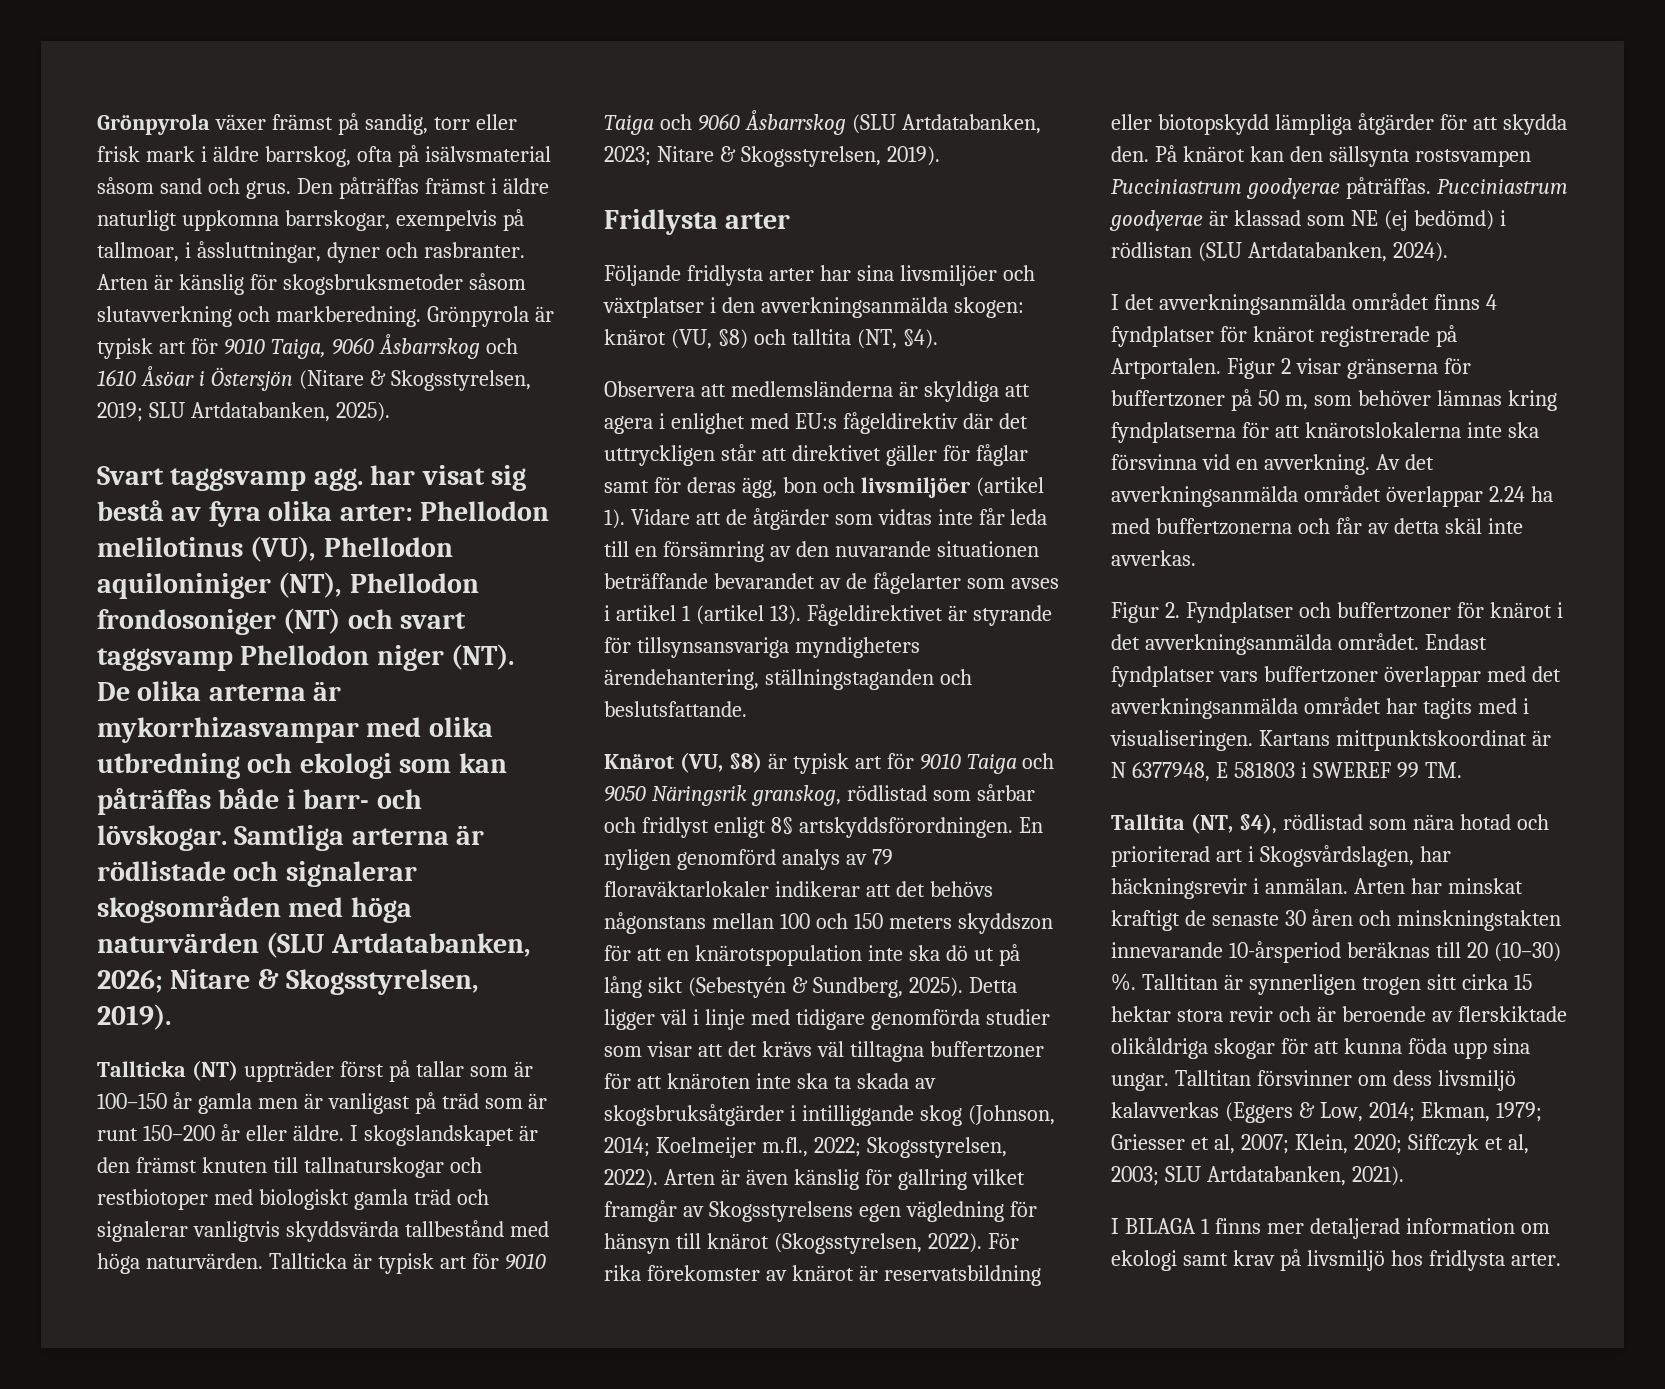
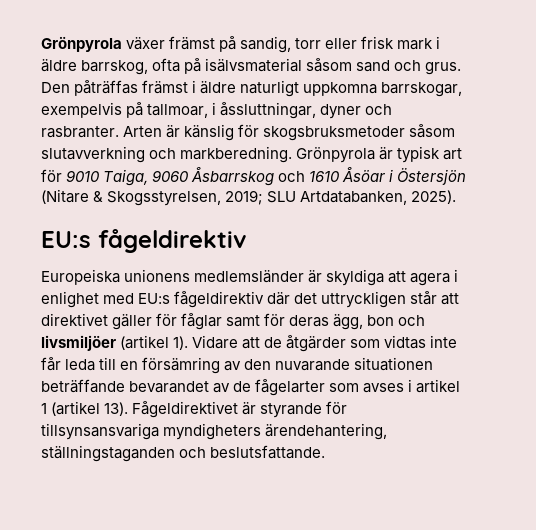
  Grönpyrola är typisk art för 9010 Taiga, 9060 Åsbarrskog och 1610 Åsöar i Östersjön (Nitare & Skogsstyrelsen, 2019; SLU Artdatabanken, 2025).
- Svart taggsvamp agg. har visat sig bestå av fyra olika arter: Phellodon melilotinus (VU), Phellodon aquiloniniger (NT), Phellodon frondosoniger (NT) och svart taggsvamp Phellodon niger (NT). De olika arterna är mykorrhizasvampar med olika utbredning och ekologi som kan påträffas både i barr- och lövskogar. Samtliga arterna är rödlistade och signalerar skogsområden med höga naturvärden (SLU Artdatabanken, 2026; Nitare & Skogsstyrelsen, 2019).
- Tallticka (NT) uppträder först på tallar som är 100–150 år gamla men är vanligast på träd som är runt 150–200 år eller äldre. I skogslandskapet är den främst knuten till tallnaturskogar och restbiotoper med biologiskt gamla träd och signalerar vanligtvis skyddsvärda tallbestånd med höga naturvärden. Tallticka är typisk art för 9010 Taiga och 9060 Åsbarrskog (SLU Artdatabanken, 2023; Nitare & Skogsstyrelsen, 2019).
- Fridlysta arter
- Följande fridlysta arter har sina livsmiljöer och växtplatser i den avverkningsanmälda skogen: knärot (VU, §8) och talltita (NT, §4).
- Observera att medlemsländerna är skyldiga att agera i enlighet med EU:s fågeldirektiv där det uttryckligen står att direktivet gäller för fåglar samt för deras ägg, bon och livsmiljöer (artikel 1).
+ EU:s fågeldirektiv
+ Europeiska unionens medlemsländer är skyldiga att agera i enlighet med EU:s fågeldirektiv där det uttryckligen står att direktivet gäller för fåglar samt för deras ägg, bon och livsmiljöer (artikel 1).
- Knärot (VU, §8) är typisk art för 9010 Taiga och 9050 Näringsrik granskog, rödlistad som sårbar och fridlyst enligt 8§ artskyddsförordningen. En nyligen genomförd analys av 79 floraväktarlokaler indikerar att det behövs någonstans mellan 100 och 150 meters skyddszon för att en knärotspopulation inte ska dö ut på lång sikt (Sebestyén & Sundberg, 2025). Detta ligger väl i linje med tidigare genomförda studier som visar att det krävs väl tilltagna buffertzoner för att knäroten inte ska ta skada av skogsbruksåtgärder i intilliggande skog (Johnson, 2014; Koelmeijer m.fl., 2022; Skogsstyrelsen, 2022). Arten är även känslig för gallring vilket framgår av Skogsstyrelsens egen vägledning för hänsyn till knärot (Skogsstyrelsen, 2022). För rika förekomster av knärot är reservatsbildning eller biotopskydd lämpliga åtgärder för att skydda den. På knärot kan den sällsynta rostsvampen Pucciniastrum goodyerae påträffas. Pucciniastrum goodyerae är klassad som NE (ej bedömd) i rödlistan (SLU Artdatabanken, 2024).
- I det avverkningsanmälda området finns 4 fyndplatser för knärot registrerade på Artportalen. Figur 2 visar gränserna för buffertzoner på 50 m, som behöver lämnas kring fyndplatserna för att knärotslokalerna inte ska försvinna vid en avverkning. Av det avverkningsanmälda området överlappar 2.24 ha med buffertzonerna och får av detta skäl inte avverkas.
- Figur 2. Fyndplatser och buffertzoner för knärot i det avverkningsanmälda området. Endast fyndplatser vars buffertzoner överlappar med det avverkningsanmälda området har tagits med i visualiseringen. Kartans mittpunktskoordinat är N 6377948, E 581803 i SWEREF 99 TM.
- Talltita (NT, §4), rödlistad som nära hotad och prioriterad art i Skogsvårdslagen, har häckningsrevir i anmälan. Arten har minskat kraftigt de senaste 30 åren och minskningstakten innevarande 10-årsperiod beräknas till 20 (10–30) %. Talltitan är synnerligen trogen sitt cirka 15 hektar stora revir och är beroende av flerskiktade olikåldriga skogar för att kunna föda upp sina ungar. Talltitan försvinner om dess livsmiljö kalavverkas (Eggers & Low, 2014; Ekman, 1979; Griesser et al, 2007; Klein, 2020; Siffczyk et al, 2003; SLU Artdatabanken, 2021).
- I BILAGA 1 finns mer detaljerad information om ekologi samt krav på livsmiljö hos fridlysta arter.

